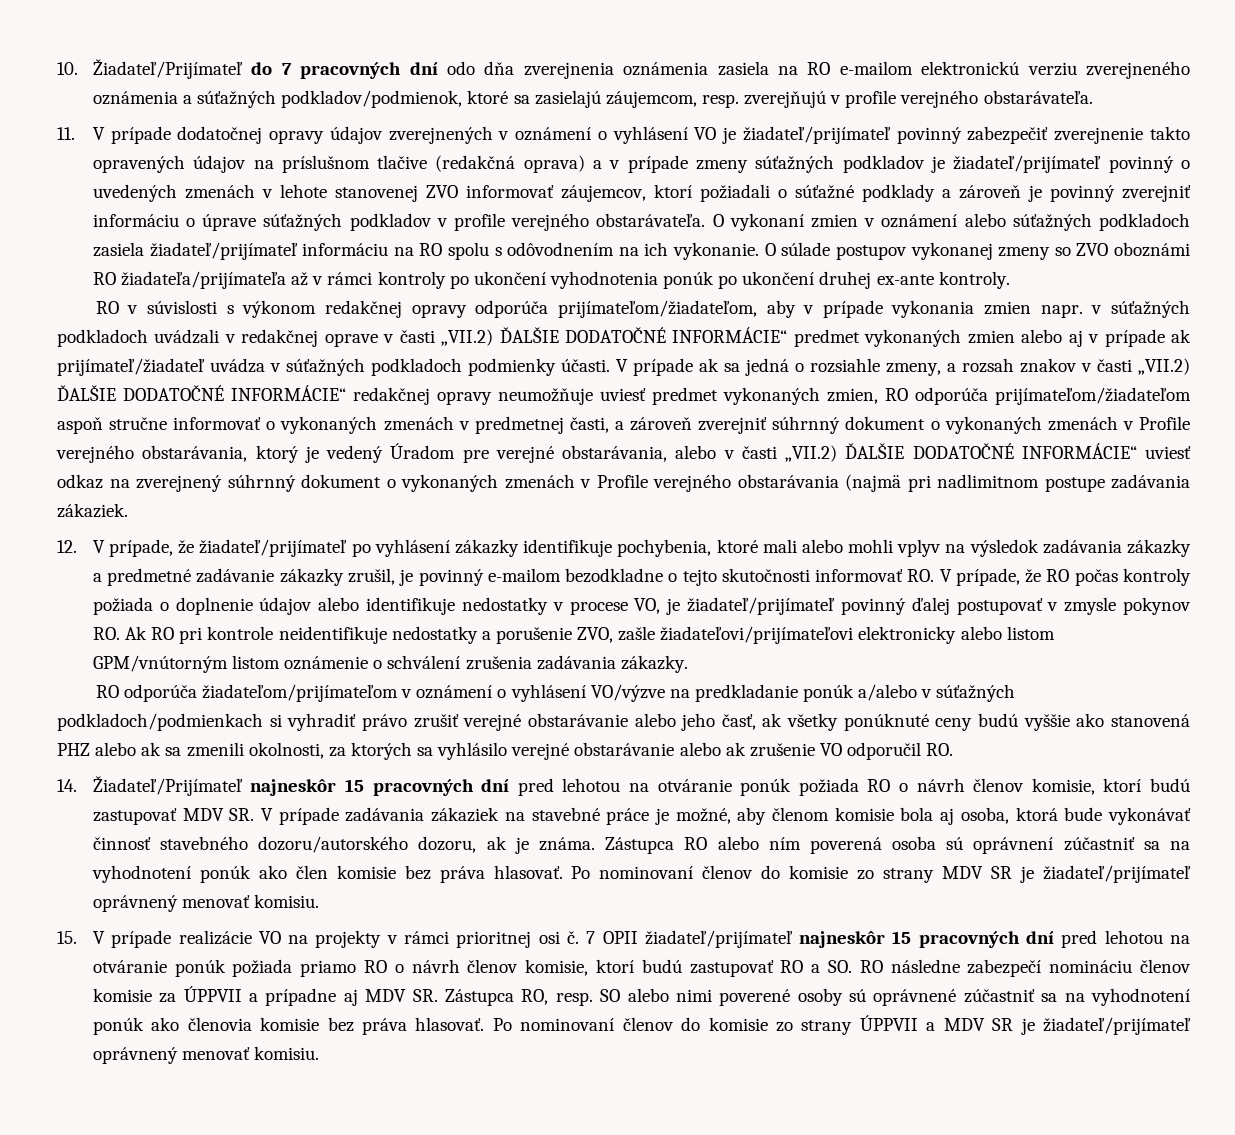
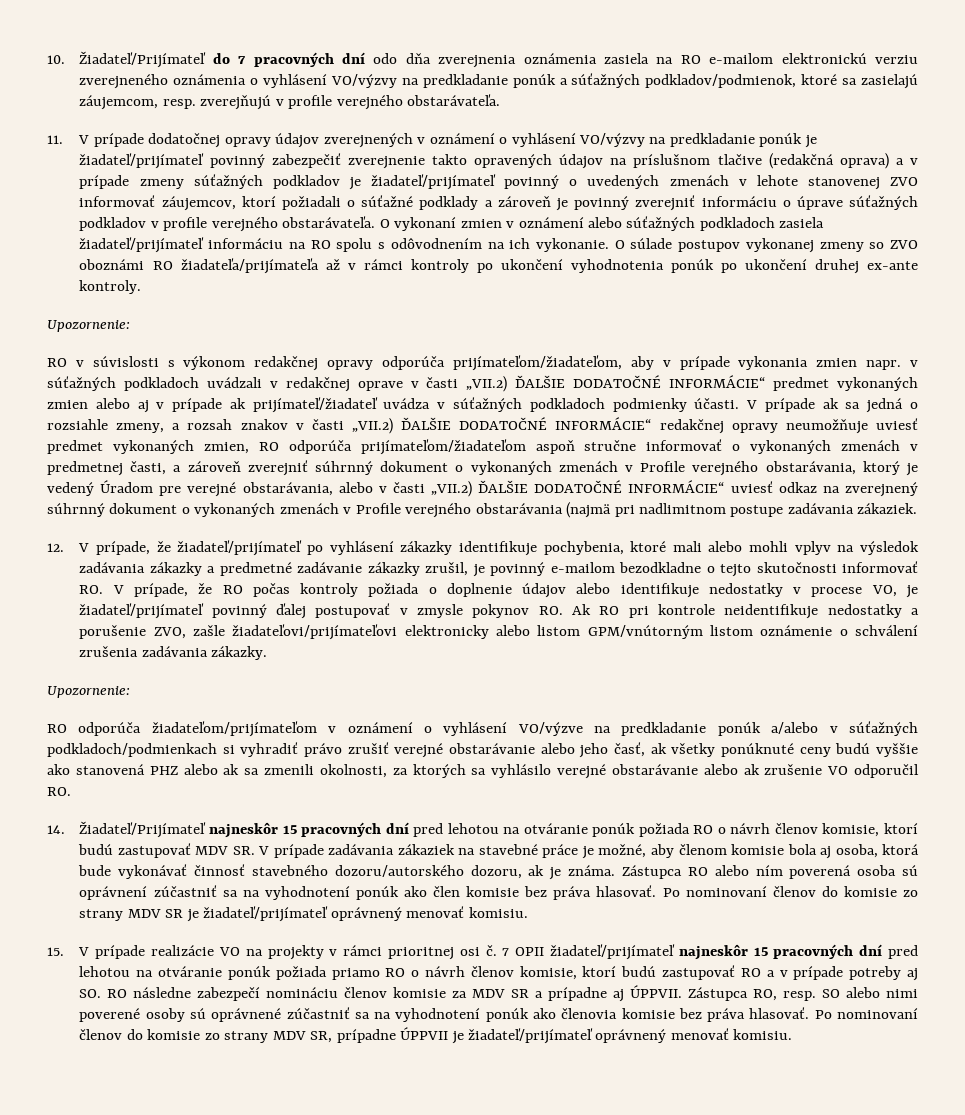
- 10. Žiadateľ/Prijímateľ do 7 pracovných dní odo dňa zverejnenia oznámenia zasiela na RO e-mailom elektronickú verziu zverejneného oznámenia a súťažných podkladov/podmienok, ktoré sa zasielajú záujemcom, resp. zverejňujú v profile verejného obstarávateľa.
+ 10. Žiadateľ/Prijímateľ do 7 pracovných dní odo dňa zverejnenia oznámenia zasiela na RO e-mailom elektronickú verziu zverejneného oznámenia o vyhlásení VO/výzvy na predkladanie ponúk a súťažných podkladov/podmienok, ktoré sa zasielajú záujemcom, resp. zverejňujú v profile verejného obstarávateľa.
- 11. V prípade dodatočnej opravy údajov zverejnených v oznámení o vyhlásení VO je žiadateľ/prijímateľ povinný zabezpečiť zverejnenie takto opravených údajov na príslušnom tlačive (redakčná oprava) a v prípade zmeny súťažných podkladov je žiadateľ/prijímateľ povinný o uvedených zmenách v lehote stanovenej ZVO informovať záujemcov, ktorí požiadali o súťažné podklady a zároveň je povinný zverejniť informáciu o úprave súťažných podkladov v profile verejného obstarávateľa.
+ 11. V prípade dodatočnej opravy údajov zverejnených v oznámení o vyhlásení VO/výzvy na predkladanie ponúk je žiadateľ/prijímateľ povinný zabezpečiť zverejnenie takto opravených údajov na príslušnom tlačive (redakčná oprava) a v prípade zmeny súťažných podkladov je žiadateľ/prijímateľ povinný o uvedených zmenách v lehote stanovenej ZVO informovať záujemcov, ktorí požiadali o súťažné podklady a zároveň je povinný zverejniť informáciu o úprave súťažných podkladov v profile verejného obstarávateľa.
  O súlade postupov vykonanej zmeny so ZVO oboznámi RO žiadateľa/prijímateľa až v rámci kontroly po ukončení vyhodnotenia ponúk po ukončení druhej ex-ante kontroly.
+ Upozornenie:
  12. V prípade, že žiadateľ/prijímateľ po vyhlásení zákazky identifikuje pochybenia, ktoré mali alebo mohli vplyv na výsledok zadávania zákazky a predmetné zadávanie zákazky zrušil, je povinný e-mailom bezodkladne o tejto skutočnosti informovať RO. V prípade, že RO počas kontroly požiada o doplnenie údajov alebo identifikuje nedostatky v procese VO, je žiadateľ/prijímateľ povinný ďalej postupovať v zmysle pokynov RO. Ak RO pri kontrole neidentifikuje nedostatky a porušenie ZVO, zašle žiadateľovi/prijímateľovi elektronicky alebo listom GPM/vnútorným listom oznámenie o schválení zrušenia zadávania zákazky.
+ Upozornenie:
- 7 OPII žiadateľ/prijímateľ najneskôr 15 pracovných dní pred lehotou na otváranie ponúk požiada priamo RO o návrh členov komisie, ktorí budú zastupovať RO a SO. RO následne zabezpečí nomináciu členov komisie za ÚPPVII a prípadne aj MDV SR. Zástupca RO, resp. SO alebo nimi poverené osoby sú oprávnené zúčastniť sa na vyhodnotení ponúk ako členovia komisie bez práva hlasovať.
+ 7 OPII žiadateľ/prijímateľ najneskôr 15 pracovných dní pred lehotou na otváranie ponúk požiada priamo RO o návrh členov komisie, ktorí budú zastupovať RO a v prípade potreby aj SO. RO následne zabezpečí nomináciu členov komisie za MDV SR a prípadne aj ÚPPVII. Zástupca RO, resp. SO alebo nimi poverené osoby sú oprávnené zúčastniť sa na vyhodnotení ponúk ako členovia komisie bez práva hlasovať.
- Po nominovaní členov do komisie zo strany ÚPPVII a MDV SR je žiadateľ/prijímateľ oprávnený menovať komisiu.
+ Po nominovaní členov do komisie zo strany MDV SR, prípadne ÚPPVII je žiadateľ/prijímateľ oprávnený menovať komisiu.

